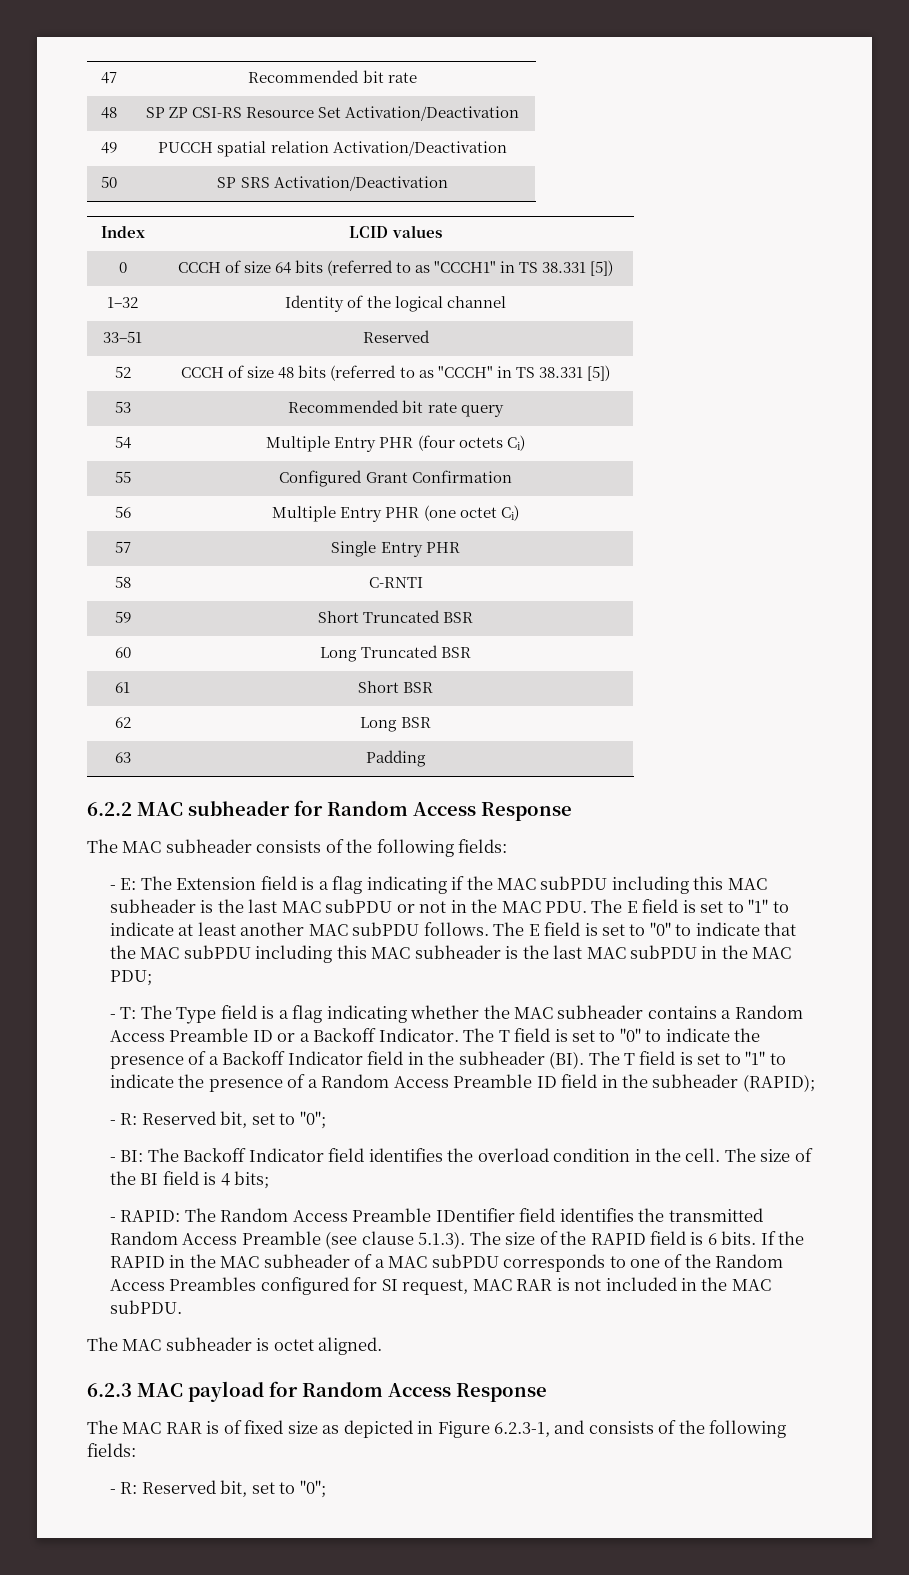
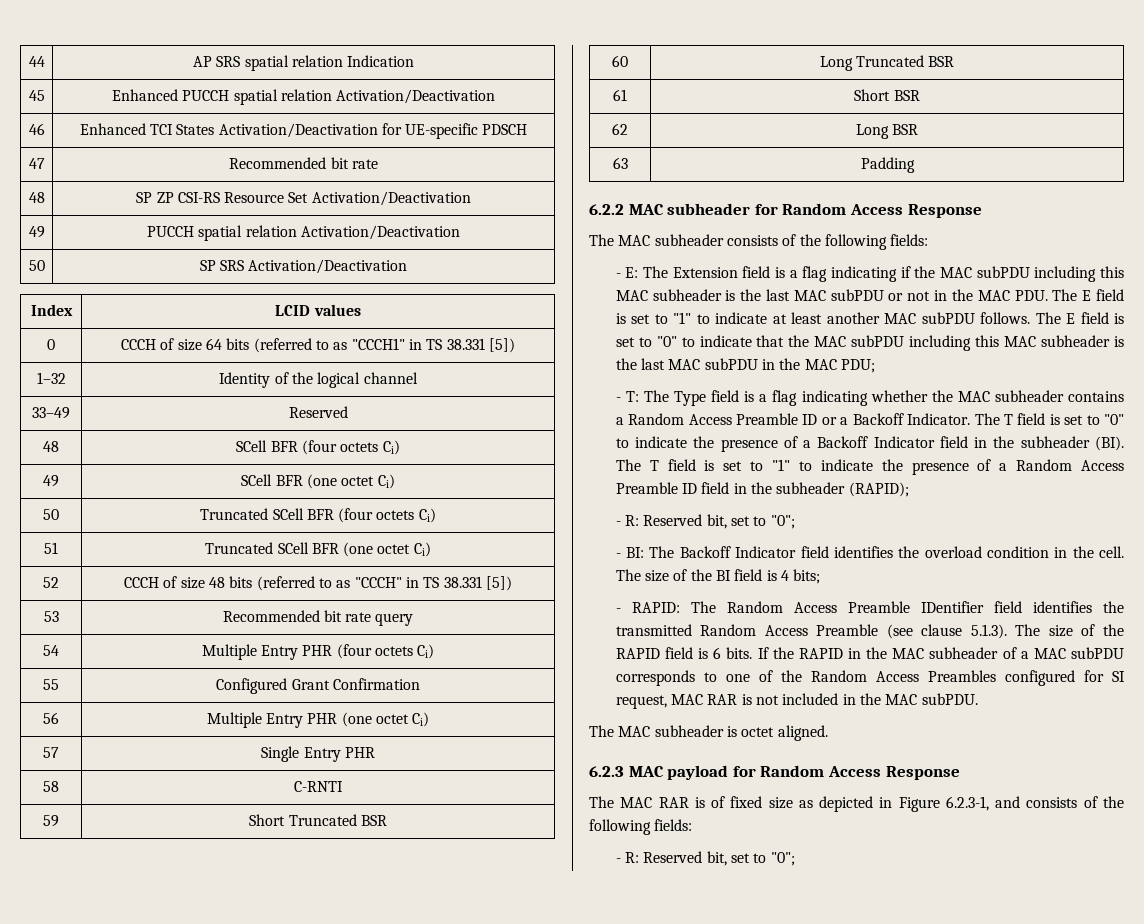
+ 44 | AP SRS spatial relation Indication
+ 45 | Enhanced PUCCH spatial relation Activation/Deactivation
+ 46 | Enhanced TCI States Activation/Deactivation for UE-specific PDSCH
- 33–51 | Reserved
+ 33–49 | Reserved
+ 48 | SCell BFR (four octets Ci)
+ 49 | SCell BFR (one octet Ci)
+ 50 | Truncated SCell BFR (four octets Ci)
+ 51 | Truncated SCell BFR (one octet Ci)

